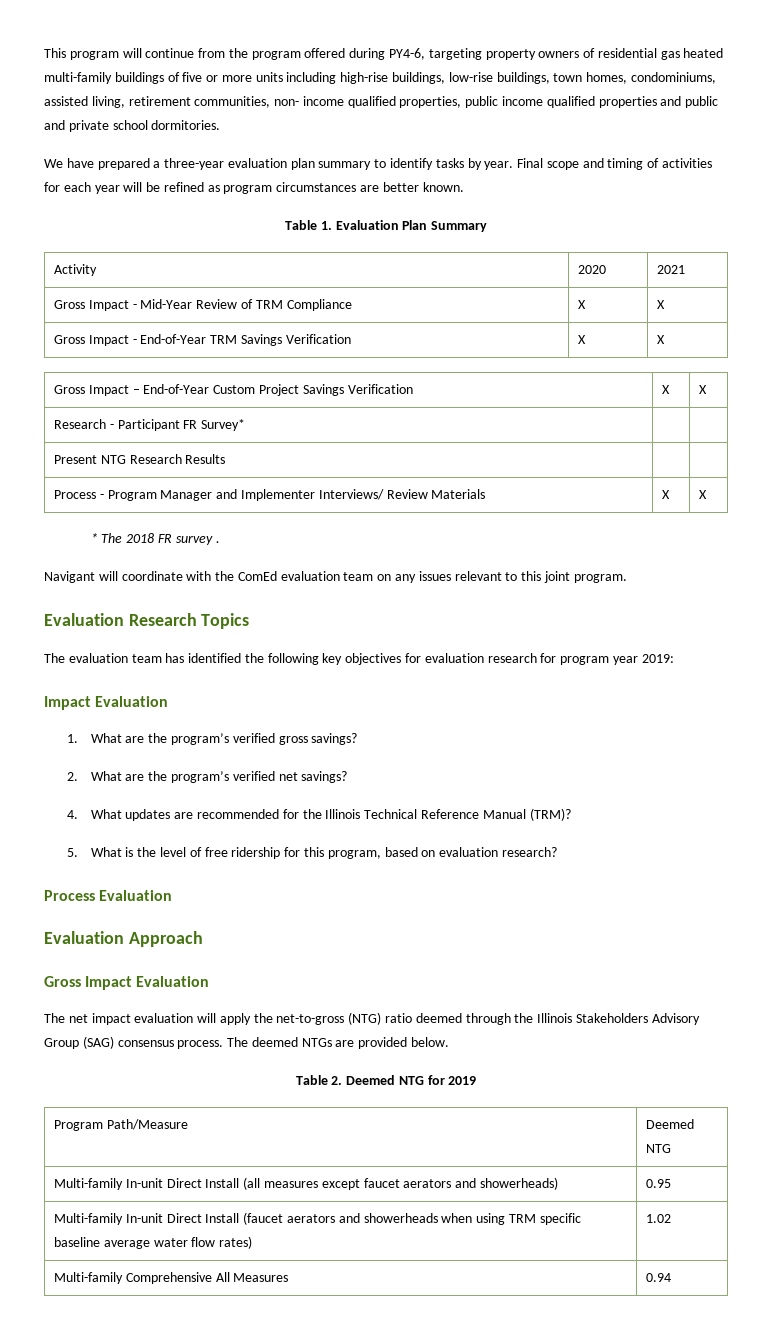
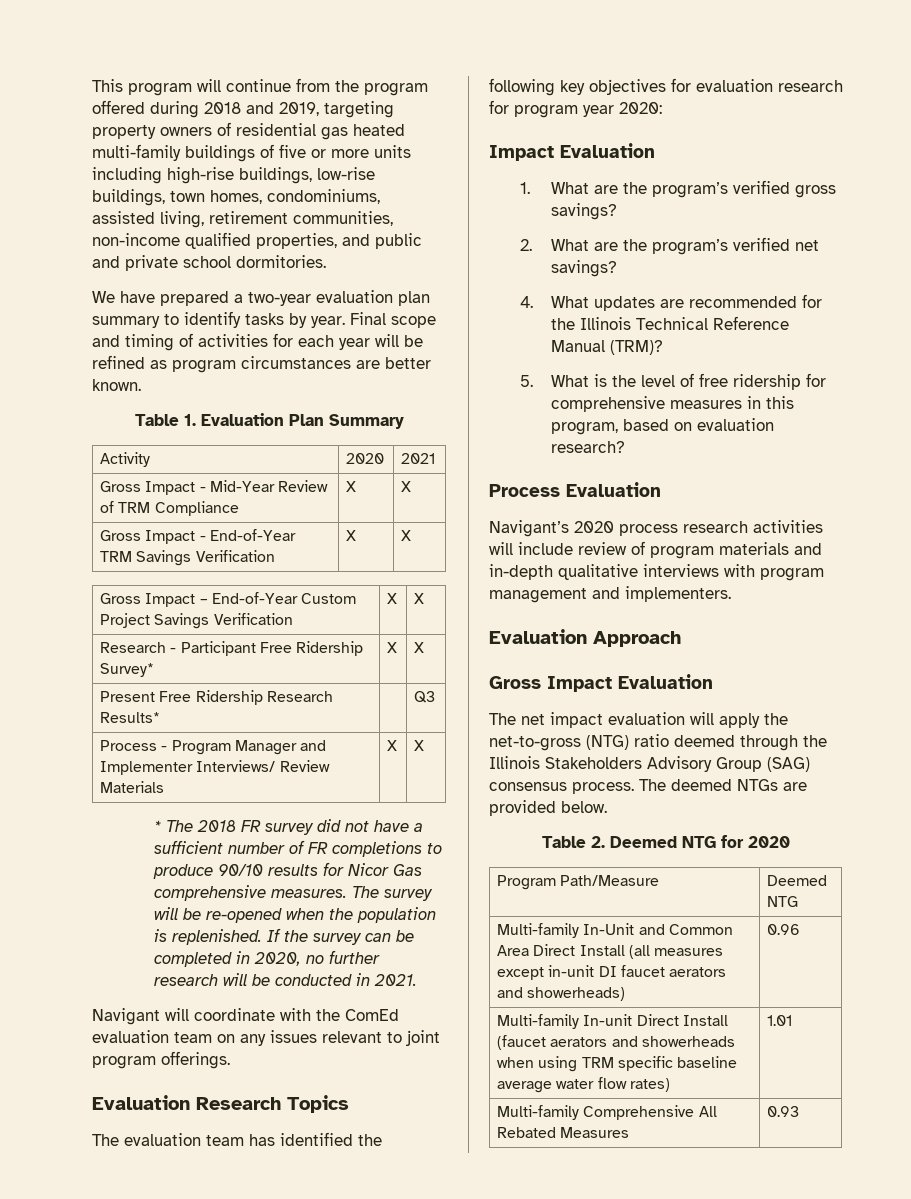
- This program will continue from the program offered during PY4-6, targeting property owners of residential gas heated multi-family buildings of five or more units including high-rise buildings, low-rise buildings, town homes, condominiums, assisted living, retirement communities, non- income qualified properties, public income qualified properties and public and private school dormitories.
+ This program will continue from the program offered during 2018 and 2019, targeting property owners of residential gas heated multi-family buildings of five or more units including high-rise buildings, low-rise buildings, town homes, condominiums, assisted living, retirement communities, non-income qualified properties, and public and private school dormitories.
- We have prepared a three-year evaluation plan summary to identify tasks by year.
+ We have prepared a two-year evaluation plan summary to identify tasks by year.
- Research - Participant FR Survey* | |
+ Research - Participant Free Ridership Survey* | X | X
- Present NTG Research Results | |
+ Present Free Ridership Research Results* | | Q3
- * The 2018 FR survey .
+ * The 2018 FR survey did not have a sufficient number of FR completions to produce 90/10 results for Nicor Gas comprehensive measures. The survey will be re-opened when the population is replenished. If the survey can be completed in 2020, no further research will be conducted in 2021.
- Navigant will coordinate with the ComEd evaluation team on any issues relevant to this joint program.
+ Navigant will coordinate with the ComEd evaluation team on any issues relevant to joint program offerings.
- The evaluation team has identified the following key objectives for evaluation research for program year 2019:
+ The evaluation team has identified the following key objectives for evaluation research for program year 2020:
- 5. What is the level of free ridership for this program, based on evaluation research?
+ 5. What is the level of free ridership for comprehensive measures in this program, based on evaluation research?
+ Navigant’s 2020 process research activities will include review of program materials and in-depth qualitative interviews with program management and implementers.
- Table 2. Deemed NTG for 2019
+ Table 2. Deemed NTG for 2020
- Multi-family In-unit Direct Install (all measures except faucet aerators and showerheads) | 0.95
+ Multi-family In-Unit and Common Area Direct Install (all measures except in-unit DI faucet aerators and showerheads) | 0.96
- Multi-family In-unit Direct Install (faucet aerators and showerheads when using TRM specific baseline average water flow rates) | 1.02
+ Multi-family In-unit Direct Install (faucet aerators and showerheads when using TRM specific baseline average water flow rates) | 1.01
- Multi-family Comprehensive All Measures | 0.94
+ Multi-family Comprehensive All Rebated Measures | 0.93

